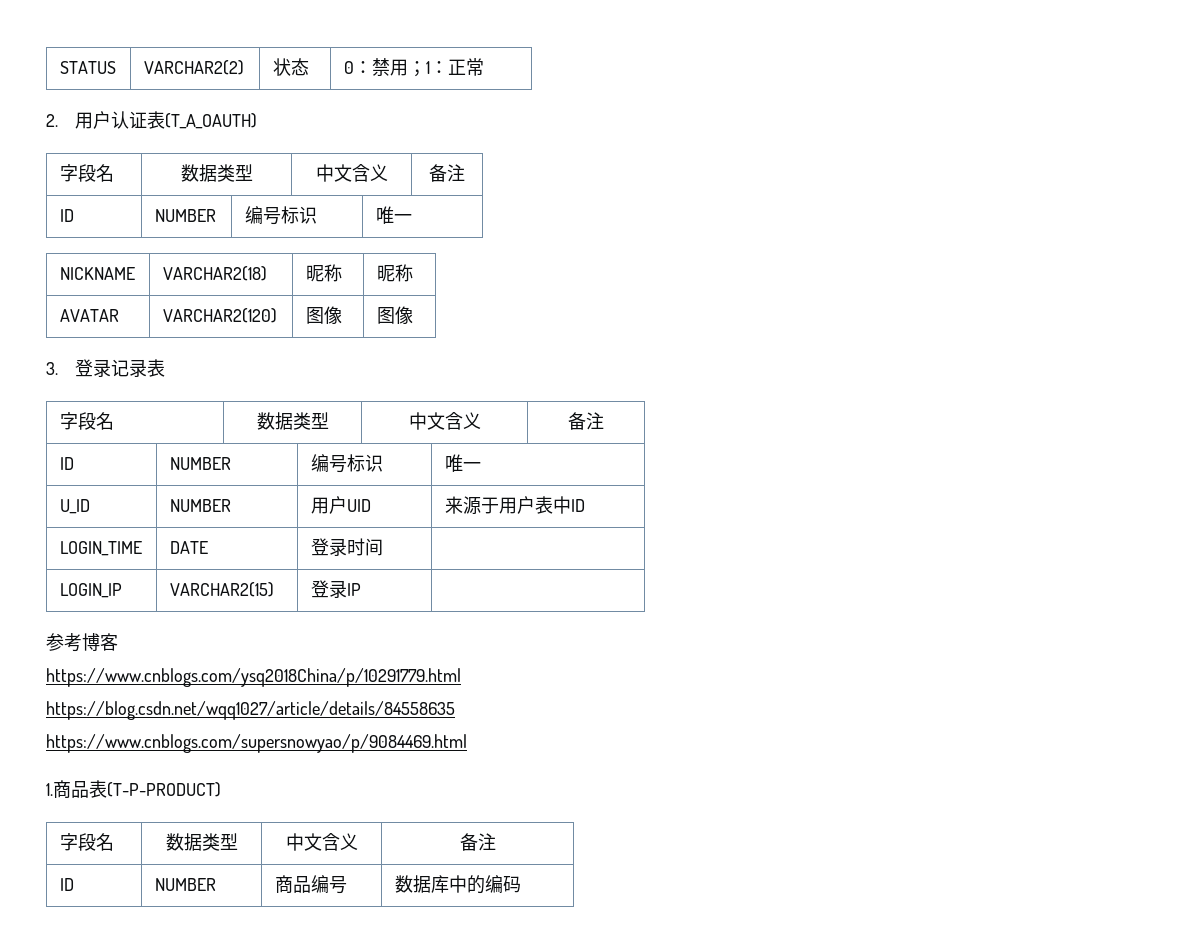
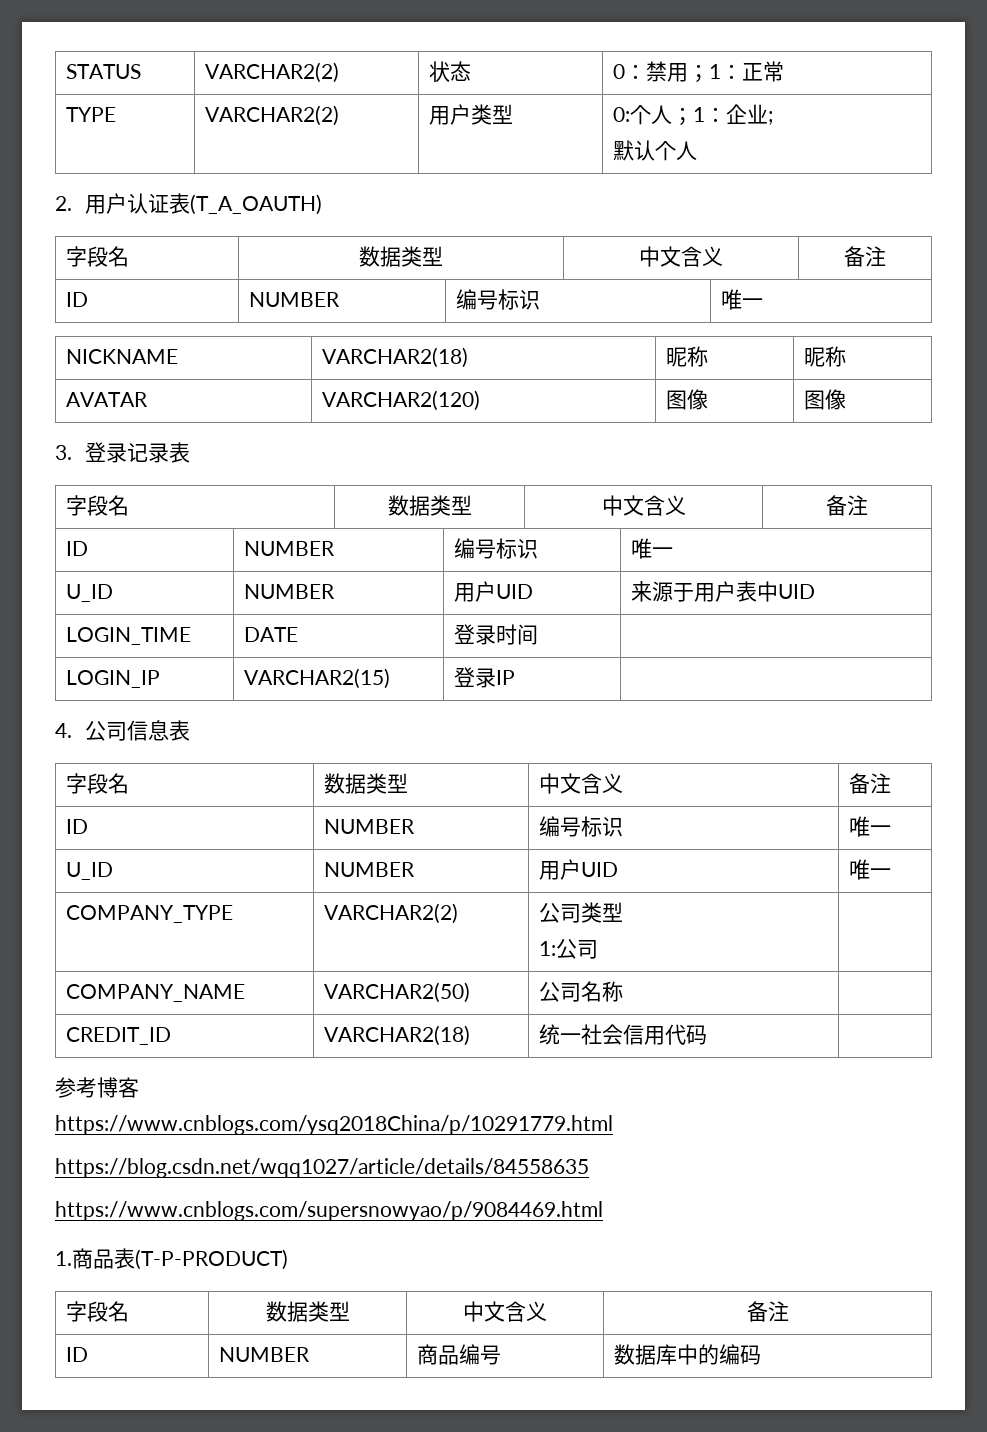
+ TYPE | VARCHAR2(2) | 用户类型 | 0:个人；1：企业;
+ 默认个人
- U_ID | NUMBER | 用户UID | 来源于用户表中ID
+ U_ID | NUMBER | 用户UID | 来源于用户表中UID
+ 4.公司信息表
+ 字段名 | 数据类型 | 中文含义 | 备注
+ ID | NUMBER | 编号标识 | 唯一
+ U_ID | NUMBER | 用户UID | 唯一
+ COMPANY_TYPE | VARCHAR2(2) | 公司类型
+ 1:公司 |
+ COMPANY_NAME | VARCHAR2(50) | 公司名称 |
+ CREDIT_ID | VARCHAR2(18) | 统一社会信用代码 |

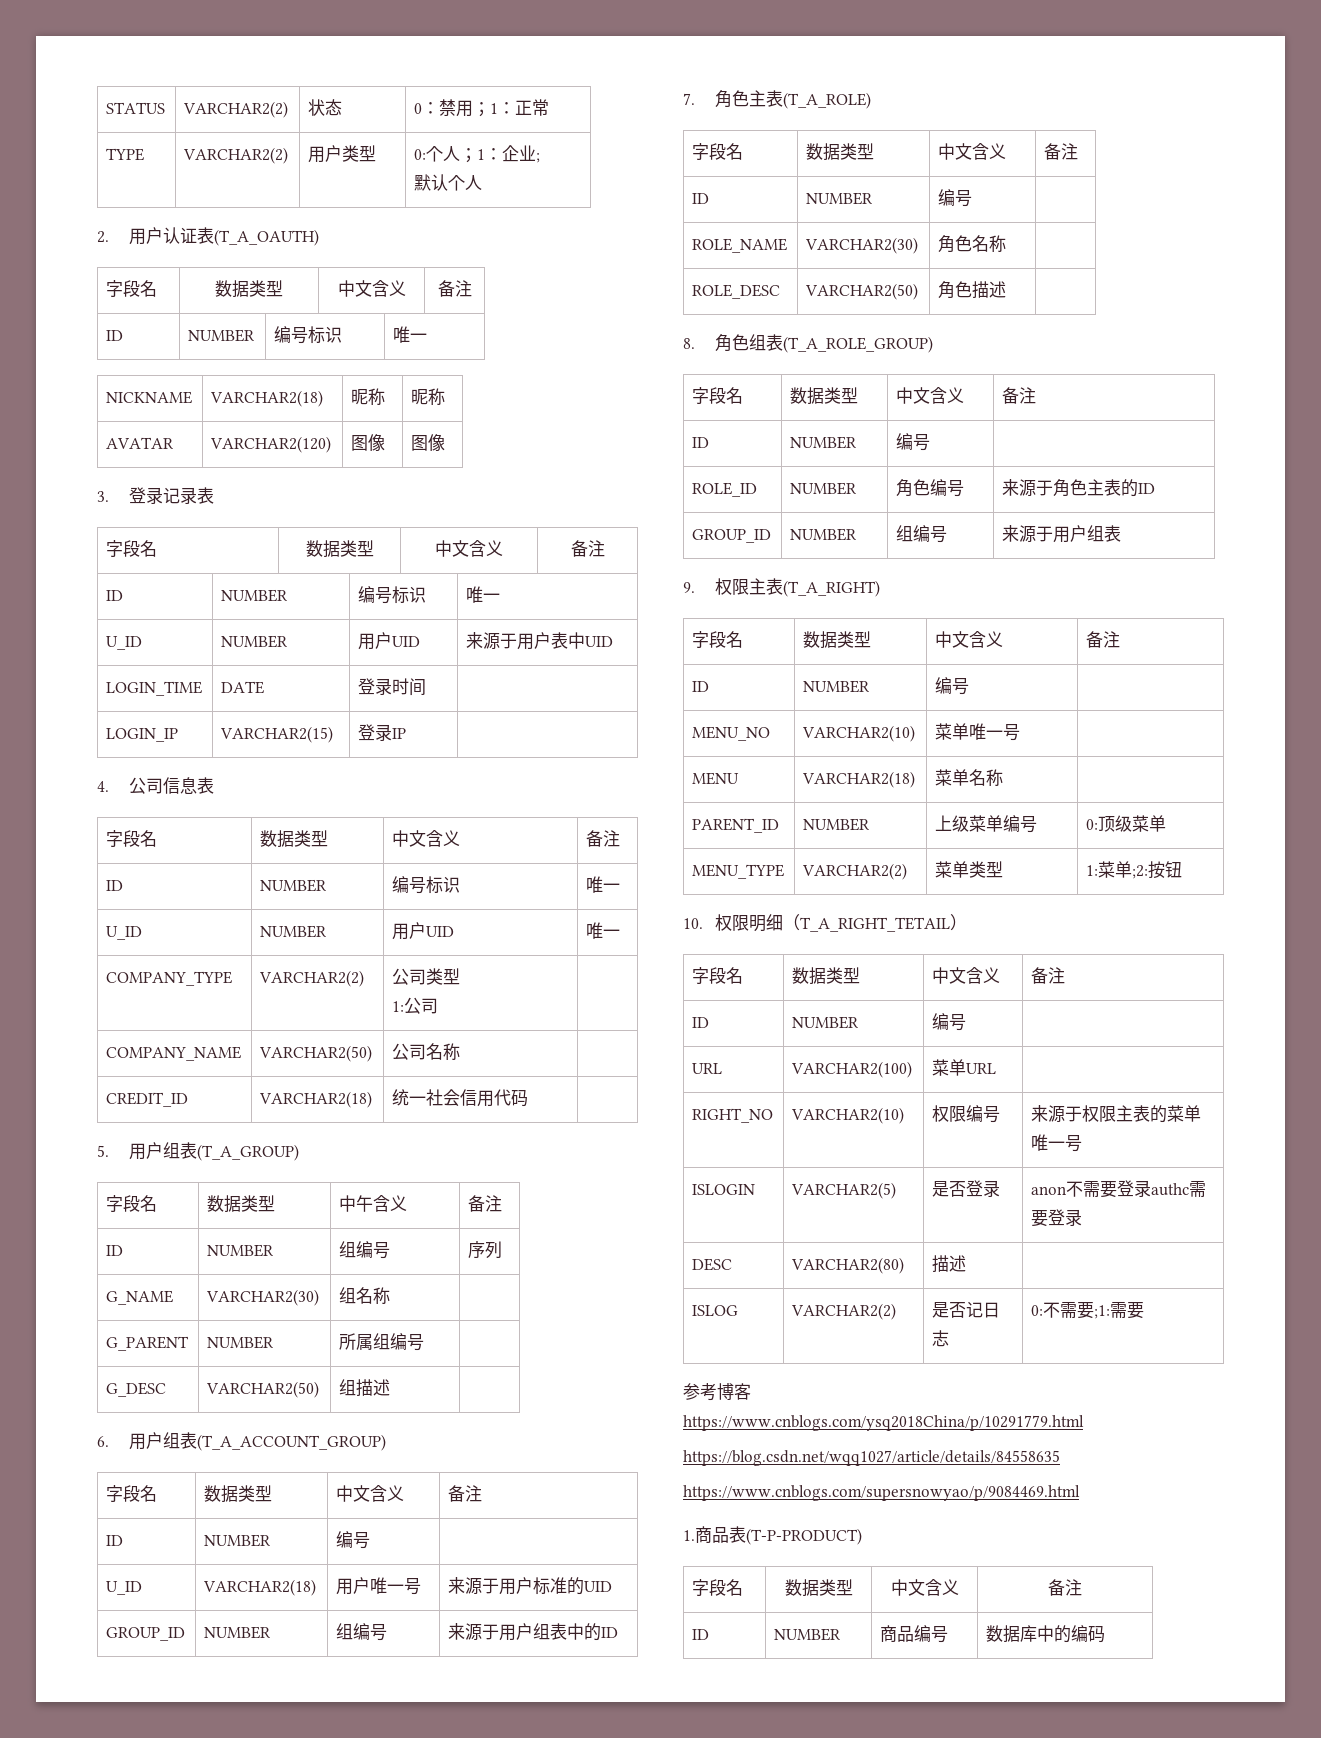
+ 5.用户组表(T_A_GROUP)
+ 字段名 | 数据类型 | 中午含义 | 备注
+ ID | NUMBER | 组编号 | 序列
+ G_NAME | VARCHAR2(30) | 组名称 |
+ G_PARENT | NUMBER | 所属组编号 |
+ G_DESC | VARCHAR2(50) | 组描述 |
+ 6.用户组表(T_A_ACCOUNT_GROUP)
+ 字段名 | 数据类型 | 中文含义 | 备注
+ ID | NUMBER | 编号 |
+ U_ID | VARCHAR2(18) | 用户唯一号 | 来源于用户标准的UID
+ GROUP_ID | NUMBER | 组编号 | 来源于用户组表中的ID
+ 7.角色主表(T_A_ROLE)
+ 字段名 | 数据类型 | 中文含义 | 备注
+ ID | NUMBER | 编号 |
+ ROLE_NAME | VARCHAR2(30) | 角色名称 |
+ ROLE_DESC | VARCHAR2(50) | 角色描述 |
+ 8.角色组表(T_A_ROLE_GROUP)
+ 字段名 | 数据类型 | 中文含义 | 备注
+ ID | NUMBER | 编号 |
+ ROLE_ID | NUMBER | 角色编号 | 来源于角色主表的ID
+ GROUP_ID | NUMBER | 组编号 | 来源于用户组表
+ 9.权限主表(T_A_RIGHT)
+ 字段名 | 数据类型 | 中文含义 | 备注
+ ID | NUMBER | 编号 |
+ MENU_NO | VARCHAR2(10) | 菜单唯一号 |
+ MENU | VARCHAR2(18) | 菜单名称 |
+ PARENT_ID | NUMBER | 上级菜单编号 | 0:顶级菜单
+ MENU_TYPE | VARCHAR2(2) | 菜单类型 | 1:菜单;2:按钮
+ 10.权限明细（T_A_RIGHT_TETAIL）
+ 字段名 | 数据类型 | 中文含义 | 备注
+ ID | NUMBER | 编号 |
+ URL | VARCHAR2(100) | 菜单URL |
+ RIGHT_NO | VARCHAR2(10) | 权限编号 | 来源于权限主表的菜单唯一号
+ ISLOGIN | VARCHAR2(5) | 是否登录 | anon不需要登录authc需要登录
+ DESC | VARCHAR2(80) | 描述 |
+ ISLOG | VARCHAR2(2) | 是否记日志 | 0:不需要;1:需要

